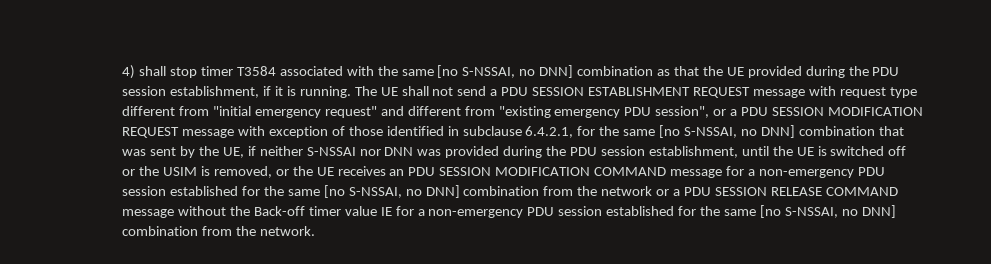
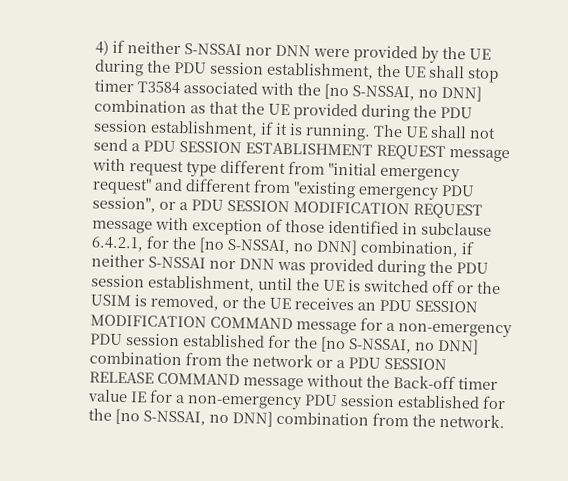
- 4) shall stop timer T3584 associated with the same [no S-NSSAI, no DNN] combination as that the UE provided during the PDU session establishment, if it is running.
+ 4) if neither S-NSSAI nor DNN were provided by the UE during the PDU session establishment, the UE shall stop timer T3584 associated with the [no S-NSSAI, no DNN] combination as that the UE provided during the PDU session establishment, if it is running.
- The UE shall not send a PDU SESSION ESTABLISHMENT REQUEST message with request type different from "initial emergency request" and different from "existing emergency PDU session", or a PDU SESSION MODIFICATION REQUEST message with exception of those identified in subclause 6.4.2.1, for the same [no S-NSSAI, no DNN] combination that was sent by the UE, if neither S-NSSAI nor DNN was provided during the PDU session establishment, until the UE is switched off or the USIM is removed, or the UE receives an PDU SESSION MODIFICATION COMMAND message for a non-emergency PDU session established for the same [no S-NSSAI, no DNN] combination from the network or a PDU SESSION RELEASE COMMAND message without the Back-off timer value IE for a non-emergency PDU session established for the same [no S-NSSAI, no DNN] combination from the network.
+ The UE shall not send a PDU SESSION ESTABLISHMENT REQUEST message with request type different from "initial emergency request" and different from "existing emergency PDU session", or a PDU SESSION MODIFICATION REQUEST message with exception of those identified in subclause 6.4.2.1, for the [no S-NSSAI, no DNN] combination, if neither S-NSSAI nor DNN was provided during the PDU session establishment, until the UE is switched off or the USIM is removed, or the UE receives an PDU SESSION MODIFICATION COMMAND message for a non-emergency PDU session established for the [no S-NSSAI, no DNN] combination from the network or a PDU SESSION RELEASE COMMAND message without the Back-off timer value IE for a non-emergency PDU session established for the [no S-NSSAI, no DNN] combination from the network.

